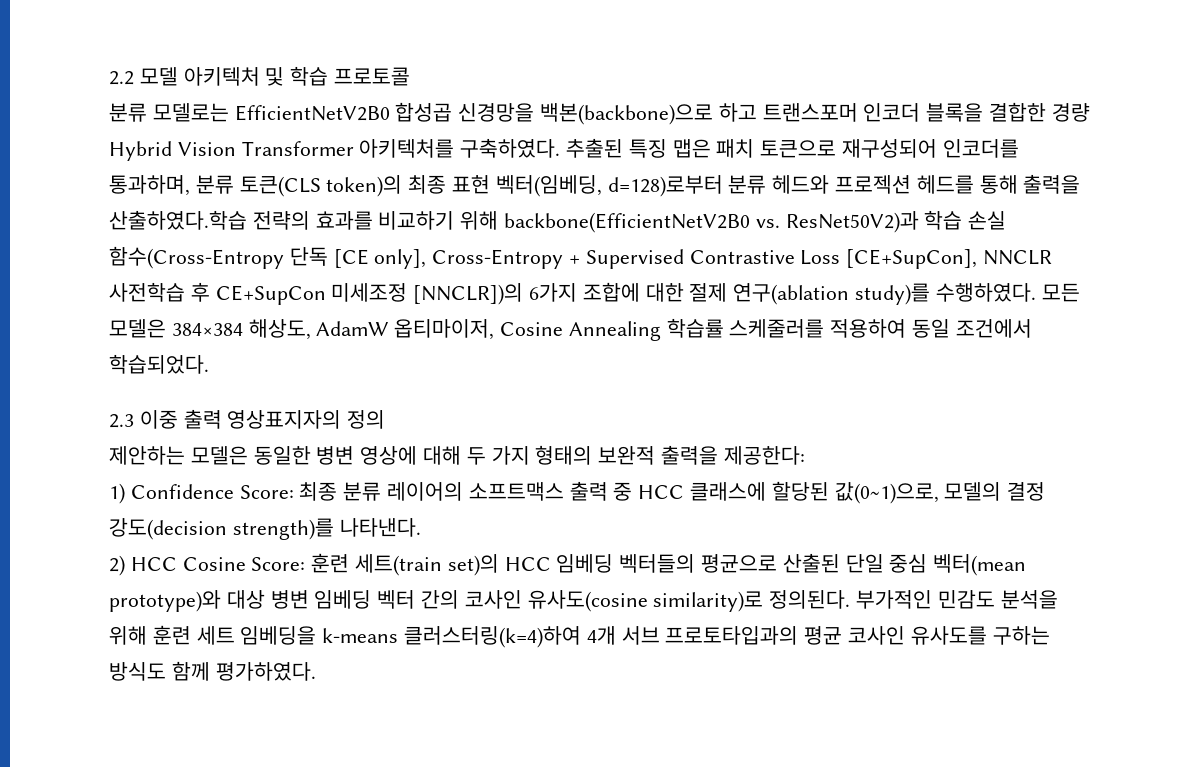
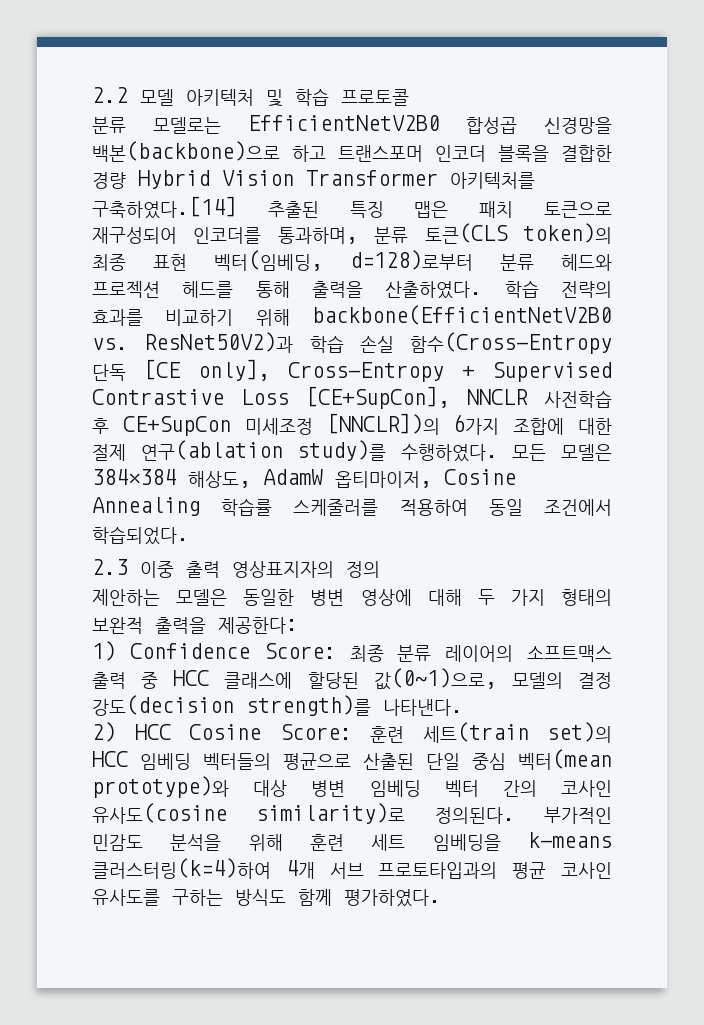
- 분류 모델로는 EfficientNetV2B0 합성곱 신경망을 백본(backbone)으로 하고 트랜스포머 인코더 블록을 결합한 경량 Hybrid Vision Transformer 아키텍처를 구축하였다. 추출된 특징 맵은 패치 토큰으로 재구성되어 인코더를 통과하며, 분류 토큰(CLS token)의 최종 표현 벡터(임베딩, d=128)로부터 분류 헤드와 프로젝션 헤드를 통해 출력을 산출하였다.학습 전략의 효과를 비교하기 위해 backbone(EfficientNetV2B0 vs. ResNet50V2)과 학습 손실 함수(Cross-Entropy 단독 [CE only], Cross-Entropy + Supervised Contrastive Loss [CE+SupCon], NNCLR 사전학습 후 CE+SupCon 미세조정 [NNCLR])의 6가지 조합에 대한 절제 연구(ablation study)를 수행하였다.
+ 분류 모델로는 EfficientNetV2B0 합성곱 신경망을 백본(backbone)으로 하고 트랜스포머 인코더 블록을 결합한 경량 Hybrid Vision Transformer 아키텍처를 구축하였다.[14] 추출된 특징 맵은 패치 토큰으로 재구성되어 인코더를 통과하며, 분류 토큰(CLS token)의 최종 표현 벡터(임베딩, d=128)로부터 분류 헤드와 프로젝션 헤드를 통해 출력을 산출하였다. 학습 전략의 효과를 비교하기 위해 backbone(EfficientNetV2B0 vs. ResNet50V2)과 학습 손실 함수(Cross-Entropy 단독 [CE only], Cross-Entropy + Supervised Contrastive Loss [CE+SupCon], NNCLR 사전학습 후 CE+SupCon 미세조정 [NNCLR])의 6가지 조합에 대한 절제 연구(ablation study)를 수행하였다.

